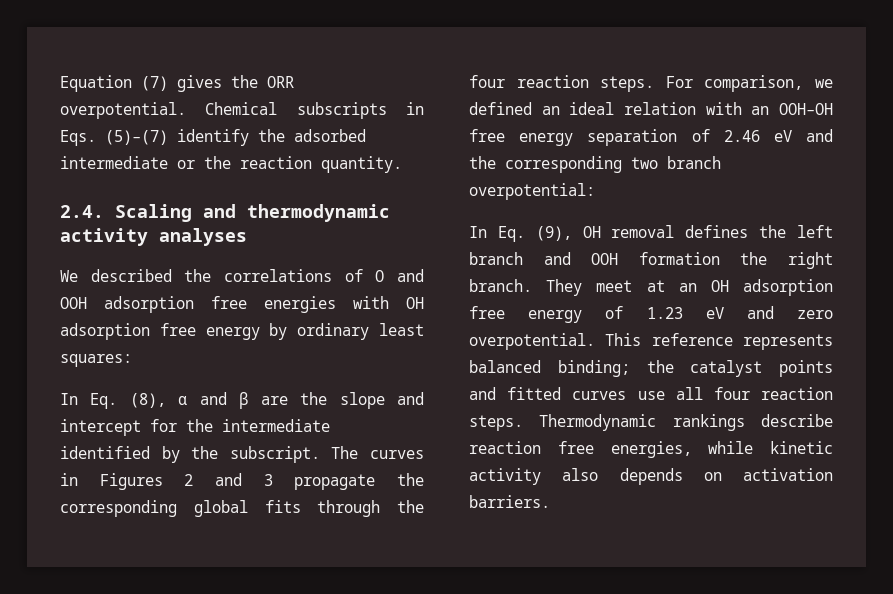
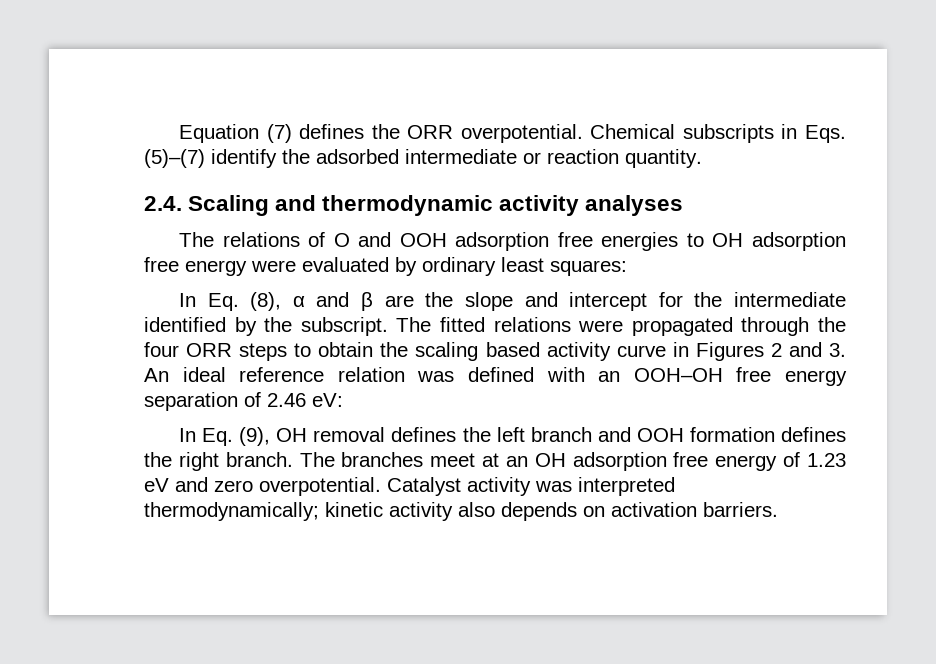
- Equation (7) gives the ORR overpotential.
+ Equation (7) defines the ORR overpotential.
- Chemical subscripts in Eqs. (5)–(7) identify the adsorbed intermediate or the reaction quantity.
+ Chemical subscripts in Eqs. (5)–(7) identify the adsorbed intermediate or reaction quantity.
- We described the correlations of O and OOH adsorption free energies with OH adsorption free energy by ordinary least squares:
+ The relations of O and OOH adsorption free energies to OH adsorption free energy were evaluated by ordinary least squares:
- The curves in Figures 2 and 3 propagate the corresponding global fits through the four reaction steps. For comparison, we defined an ideal relation with an OOH–OH free energy separation of 2.46 eV and the corresponding two branch overpotential:
+ The fitted relations were propagated through the four ORR steps to obtain the scaling based activity curve in Figures 2 and 3. An ideal reference relation was defined with an OOH–OH free energy separation of 2.46 eV:
- In Eq. (9), OH removal defines the left branch and OOH formation the right branch.
+ In Eq. (9), OH removal defines the left branch and OOH formation defines the right branch.
- They meet at an OH adsorption free energy of 1.23 eV and zero overpotential.
+ The branches meet at an OH adsorption free energy of 1.23 eV and zero overpotential.
- This reference represents balanced binding; the catalyst points and fitted curves use all four reaction steps. Thermodynamic rankings describe reaction free energies, while kinetic activity also depends on activation barriers.
+ Catalyst activity was interpreted thermodynamically; kinetic activity also depends on activation barriers.

